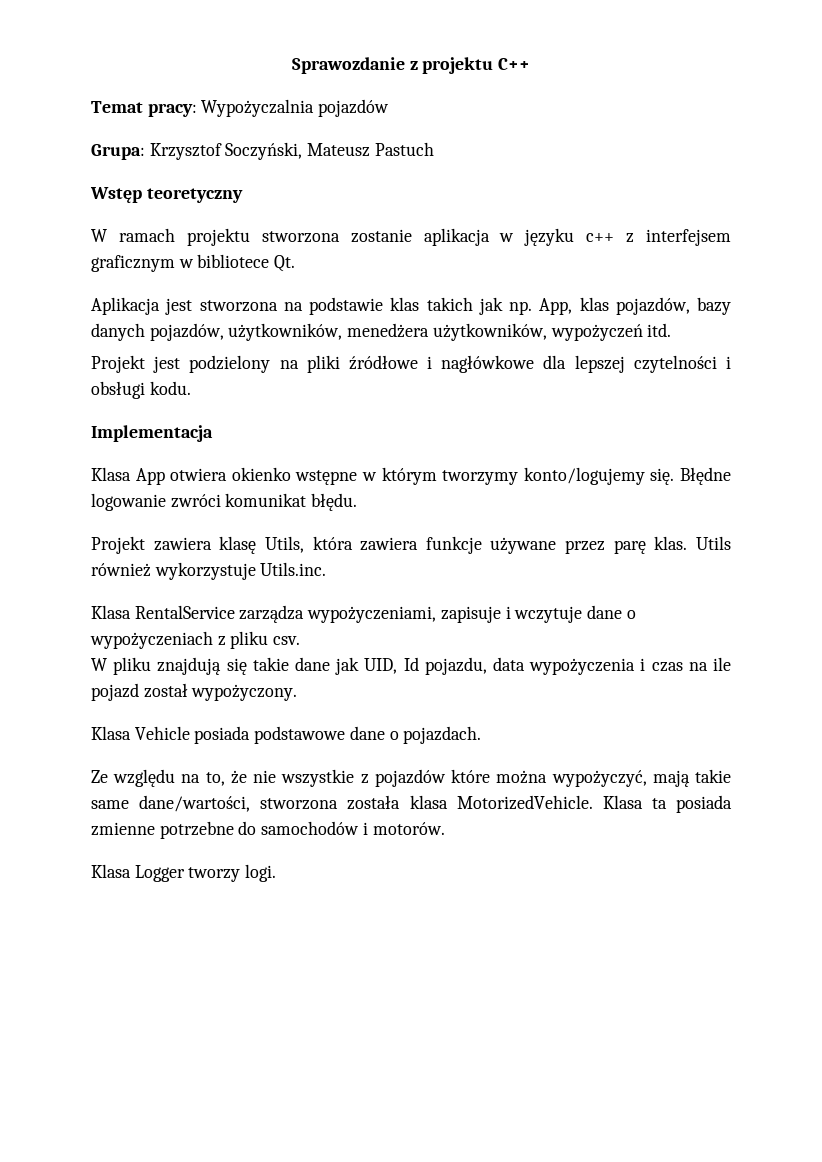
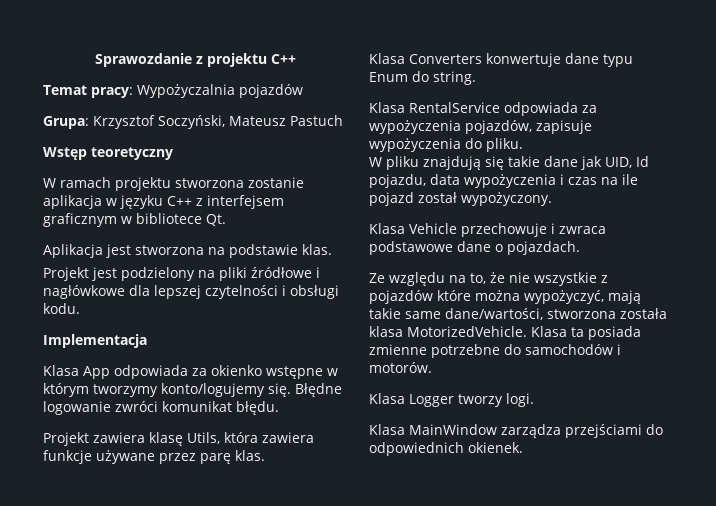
- W ramach projektu stworzona zostanie aplikacja w języku c++ z interfejsem graficznym w bibliotece Qt.
+ W ramach projektu stworzona zostanie aplikacja w języku C++ z interfejsem graficznym w bibliotece Qt.
- Aplikacja jest stworzona na podstawie klas takich jak np. App, klas pojazdów, bazy danych pojazdów, użytkowników, menedżera użytkowników, wypożyczeń itd.
+ Aplikacja jest stworzona na podstawie klas.
- Klasa App otwiera okienko wstępne w którym tworzymy konto/logujemy się.
+ Klasa App odpowiada za okienko wstępne w którym tworzymy konto/logujemy się.
- Projekt zawiera klasę Utils, która zawiera funkcje używane przez parę klas. Utils również wykorzystuje Utils.inc.
- Klasa RentalService zarządza wypożyczeniami, zapisuje i wczytuje dane o wypożyczeniach z pliku csv.
+ Projekt zawiera klasę Utils, która zawiera funkcje używane przez parę klas.
+ Klasa Converters konwertuje dane typu Enum do string.
+ Klasa RentalService odpowiada za wypożyczenia pojazdów, zapisuje wypożyczenia do pliku.
- Klasa Vehicle posiada podstawowe dane o pojazdach.
+ Klasa Vehicle przechowuje i zwraca podstawowe dane o pojazdach.
+ Klasa MainWindow zarządza przejściami do odpowiednich okienek.

